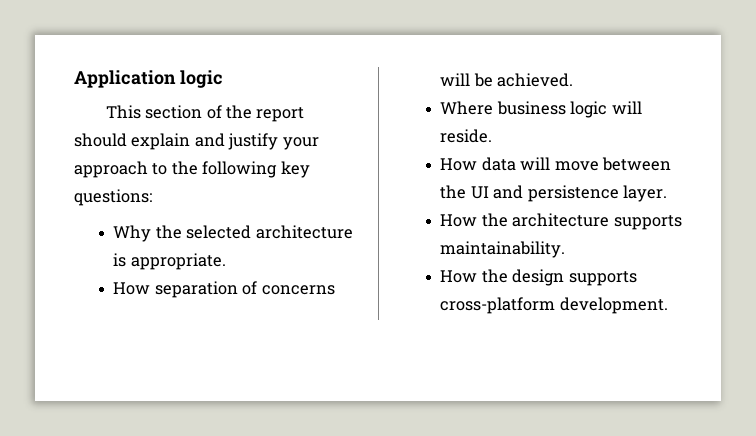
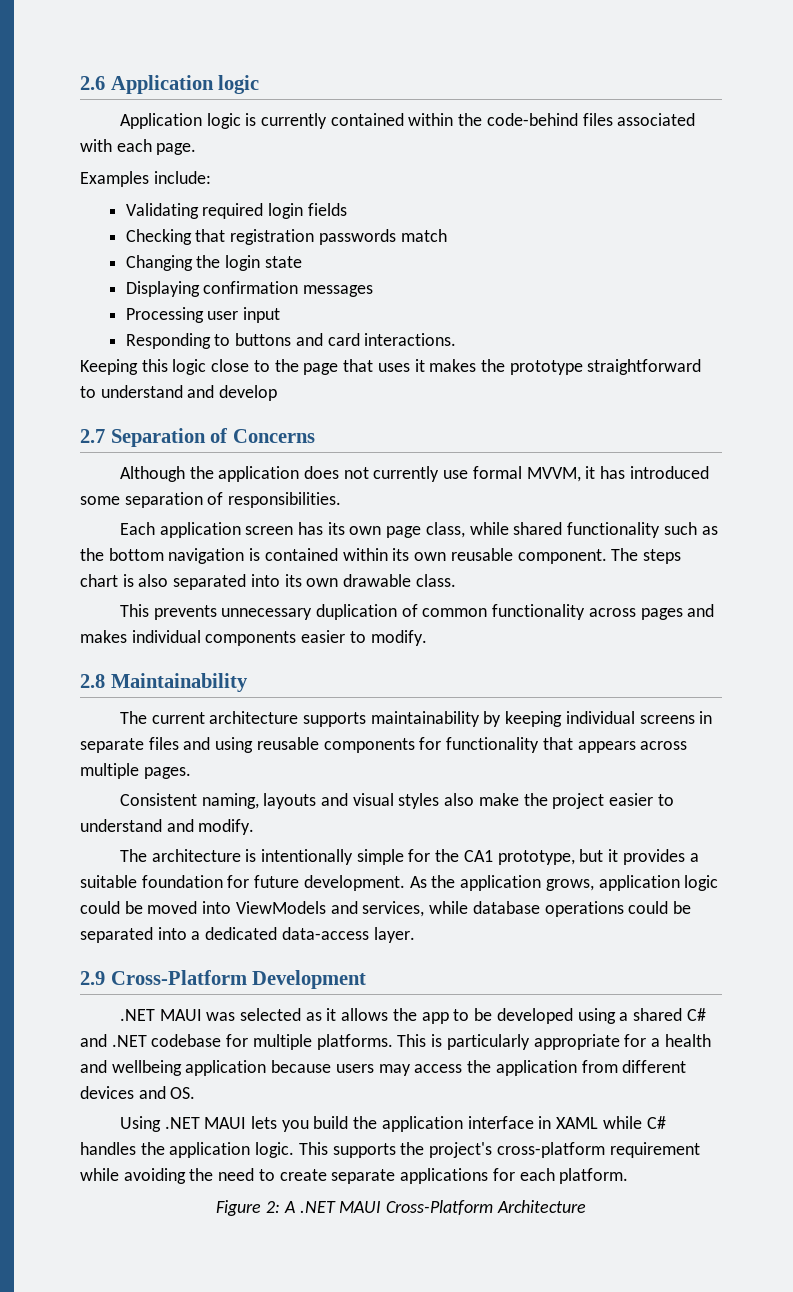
- Application logic
+ 2.6 Application logic
- This section of the report should explain and justify your approach to the following key questions:
- Why the selected architecture is appropriate.
- How separation of concerns will be achieved.
- Where business logic will reside.
- How data will move between the UI and persistence layer.
- How the architecture supports maintainability.
- How the design supports cross-platform development.
+ Application logic is currently contained within the code-behind files associated with each page.
+ Examples include:
+ Validating required login fields
+ Checking that registration passwords match
+ Changing the login state
+ Displaying confirmation messages
+ Processing user input
+ Responding to buttons and card interactions.
+ Keeping this logic close to the page that uses it makes the prototype straightforward to understand and develop
+ 2.7 Separation of Concerns
+ Although the application does not currently use formal MVVM, it has introduced some separation of responsibilities.
+ Each application screen has its own page class, while shared functionality such as the bottom navigation is contained within its own reusable component. The steps chart is also separated into its own drawable class.
+ This prevents unnecessary duplication of common functionality across pages and makes individual components easier to modify.
+ 2.8 Maintainability
+ The current architecture supports maintainability by keeping individual screens in separate files and using reusable components for functionality that appears across multiple pages.
+ Consistent naming, layouts and visual styles also make the project easier to understand and modify.
+ The architecture is intentionally simple for the CA1 prototype, but it provides a suitable foundation for future development. As the application grows, application logic could be moved into ViewModels and services, while database operations could be separated into a dedicated data-access layer.
+ 2.9 Cross-Platform Development
+ .NET MAUI was selected as it allows the app to be developed using a shared C# and .NET codebase for multiple platforms. This is particularly appropriate for a health and wellbeing application because users may access the application from different devices and OS.
+ Using .NET MAUI lets you build the application interface in XAML while C# handles the application logic. This supports the project's cross-platform requirement while avoiding the need to create separate applications for each platform.
+ Figure 2: A .NET MAUI Cross-Platform Architecture

